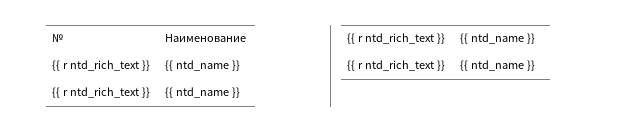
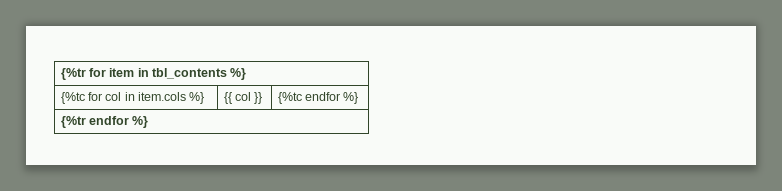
- № | Наименование
- {{ r ntd_rich_text }} | {{ ntd_name }}
- {{ r ntd_rich_text }} | {{ ntd_name }}
- {{ r ntd_rich_text }} | {{ ntd_name }}
- {{ r ntd_rich_text }} | {{ ntd_name }}
+ {%tr for item in tbl_contents %}
+ {%tc for col in item.cols %} | {{ col }} | {%tc endfor %}
+ {%tr endfor %}

